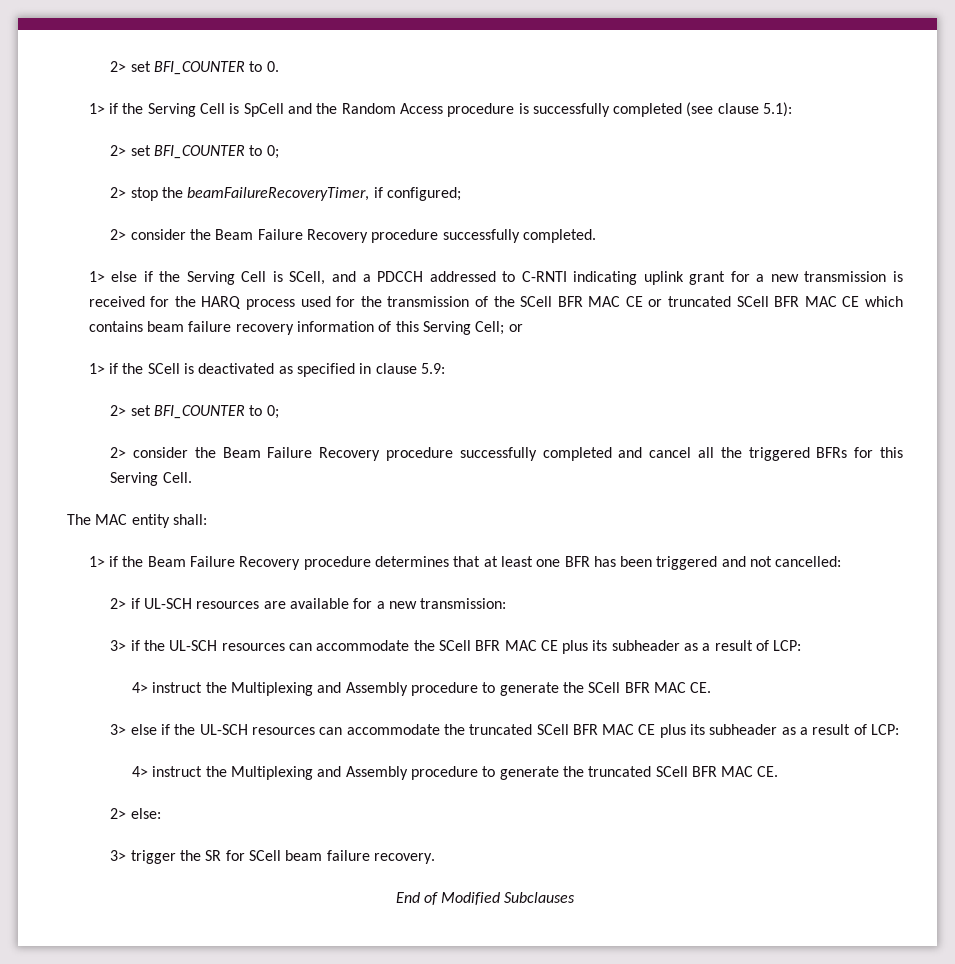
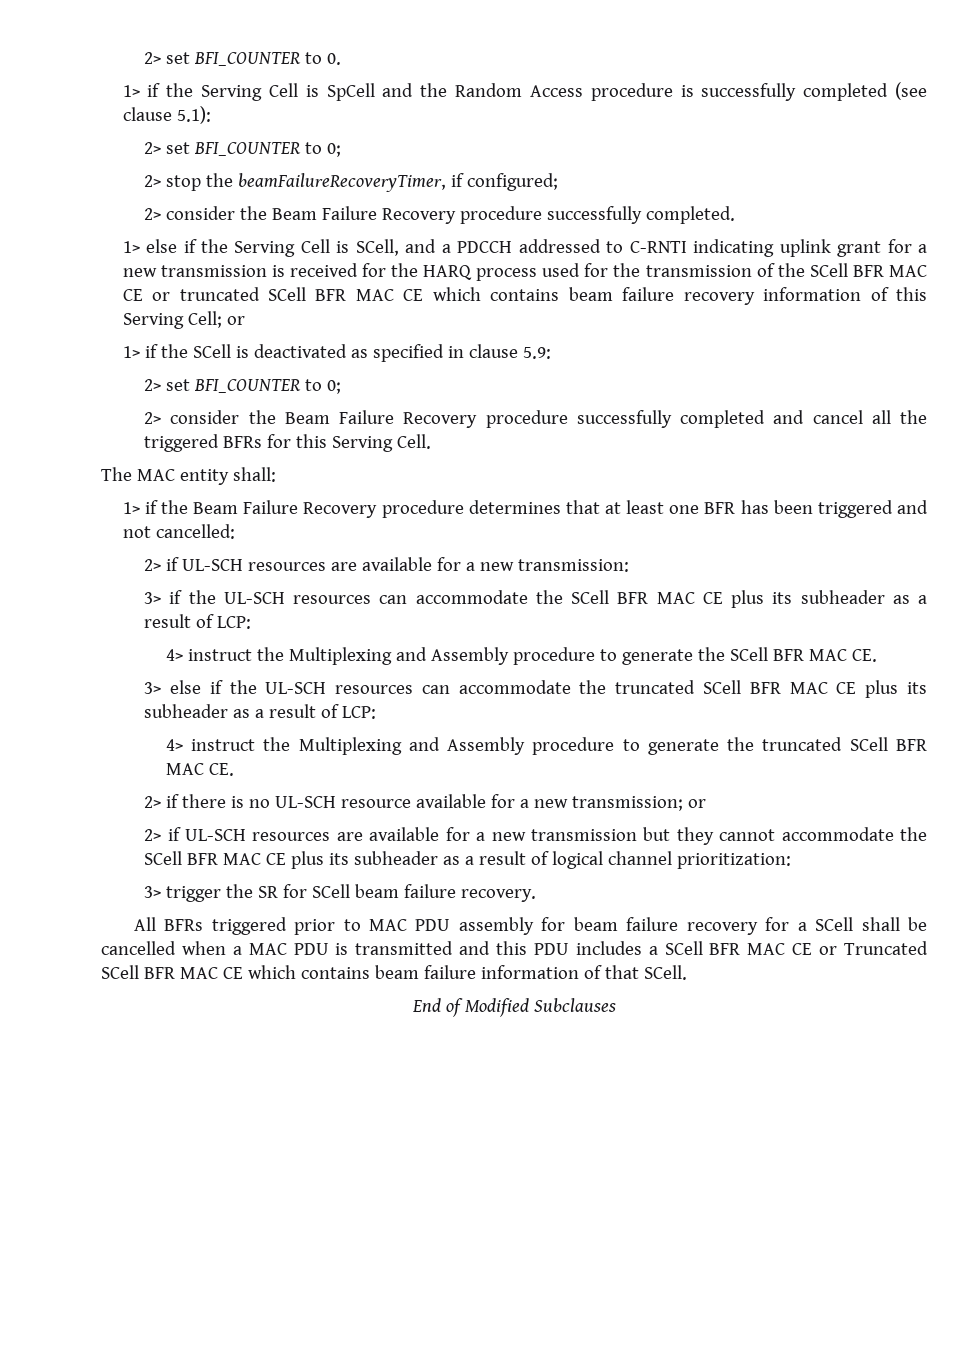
- 2> else:
+ 2> if there is no UL-SCH resource available for a new transmission; or
+ 2> if UL-SCH resources are available for a new transmission but they cannot accommodate the SCell BFR MAC CE plus its subheader as a result of logical channel prioritization:
+ All BFRs triggered prior to MAC PDU assembly for beam failure recovery for a SCell shall be cancelled when a MAC PDU is transmitted and this PDU includes a SCell BFR MAC CE or Truncated SCell BFR MAC CE which contains beam failure information of that SCell.

